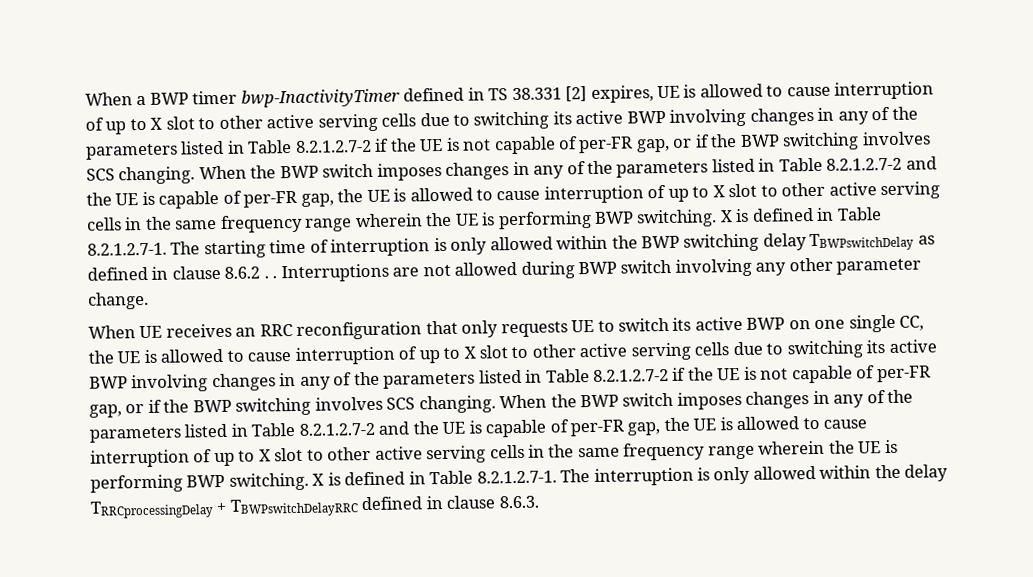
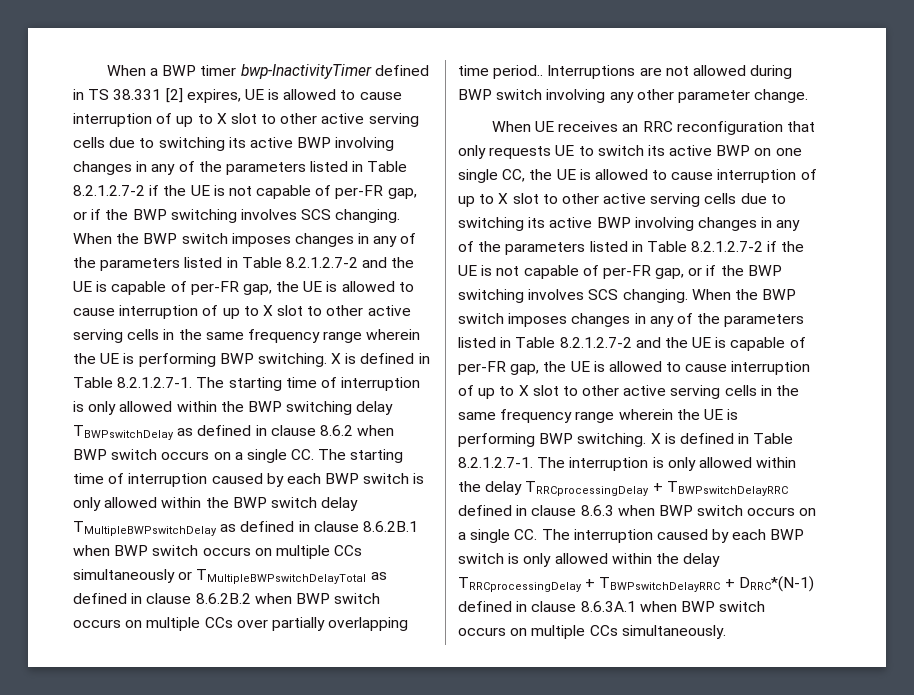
- X is defined in Table 8.2.1.2.7-1. The starting time of interruption is only allowed within the BWP switching delay TBWPswitchDelay as defined in clause 8.6.2 . .
+ X is defined in Table 8.2.1.2.7-1. The starting time of interruption is only allowed within the BWP switching delay TBWPswitchDelay as defined in clause 8.6.2 when BWP switch occurs on a single CC. The starting time of interruption caused by each BWP switch is only allowed within the BWP switch delay TMultipleBWPswitchDelay as defined in clause 8.6.2B.1 when BWP switch occurs on multiple CCs simultaneously or TMultipleBWPswitchDelayTotal as defined in clause 8.6.2B.2 when BWP switch occurs on multiple CCs over partially overlapping time period..
- X is defined in Table 8.2.1.2.7-1. The interruption is only allowed within the delay TRRCprocessingDelay + TBWPswitchDelayRRC defined in clause 8.6.3.
+ X is defined in Table 8.2.1.2.7-1. The interruption is only allowed within the delay TRRCprocessingDelay + TBWPswitchDelayRRC defined in clause 8.6.3 when BWP switch occurs on a single CC. The interruption caused by each BWP switch is only allowed within the delay TRRCprocessingDelay + TBWPswitchDelayRRC + DRRC*(N-1) defined in clause 8.6.3A.1 when BWP switch occurs on multiple CCs simultaneously.

